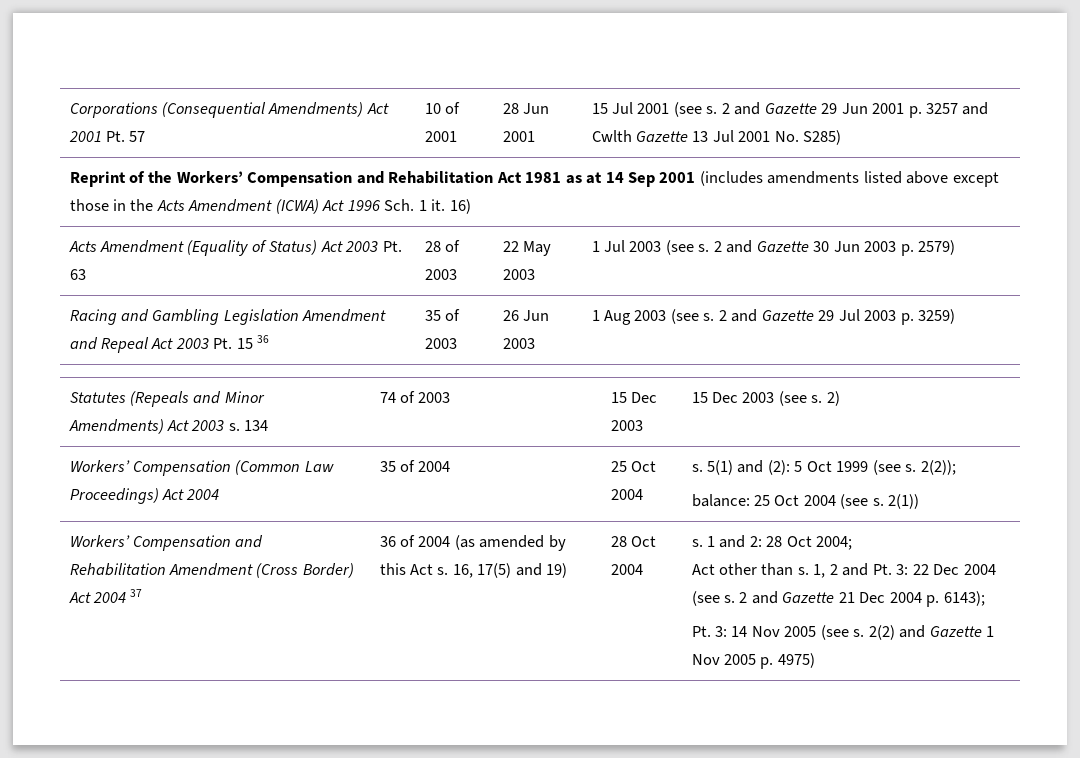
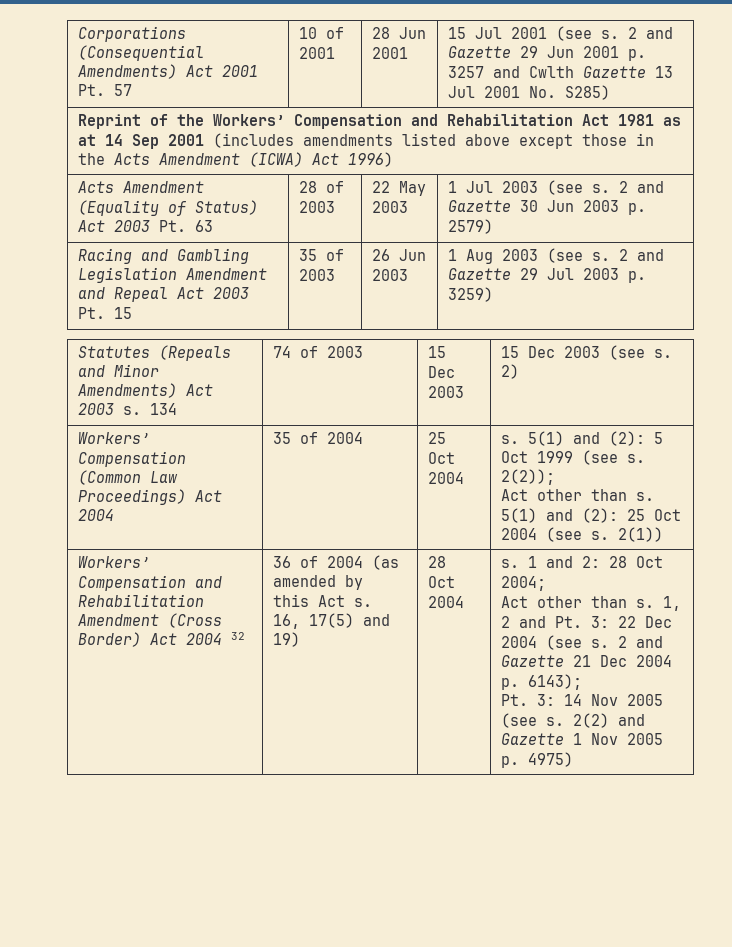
- Reprint of the Workers’ Compensation and Rehabilitation Act 1981 as at 14 Sep 2001 (includes amendments listed above except those in the Acts Amendment (ICWA) Act 1996 Sch. 1 it. 16)
+ Reprint of the Workers’ Compensation and Rehabilitation Act 1981 as at 14 Sep 2001 (includes amendments listed above except those in the Acts Amendment (ICWA) Act 1996)
- Racing and Gambling Legislation Amendment and Repeal Act 2003 Pt. 15 36 | 35 of 2003 | 26 Jun 2003 | 1 Aug 2003 (see s. 2 and Gazette 29 Jul 2003 p. 3259)
+ Racing and Gambling Legislation Amendment and Repeal Act 2003 Pt. 15 | 35 of 2003 | 26 Jun 2003 | 1 Aug 2003 (see s. 2 and Gazette 29 Jul 2003 p. 3259)
  Workers’ Compensation (Common Law Proceedings) Act 2004 | 35 of 2004 | 25 Oct 2004 | s. 5(1) and (2): 5 Oct 1999 (see s. 2(2));
- balance: 25 Oct 2004 (see s. 2(1))
+ Act other than s. 5(1) and (2): 25 Oct 2004 (see s. 2(1))
- Workers’ Compensation and Rehabilitation Amendment (Cross Border) Act 2004 37
+ Workers’ Compensation and Rehabilitation Amendment (Cross Border) Act 2004 32

